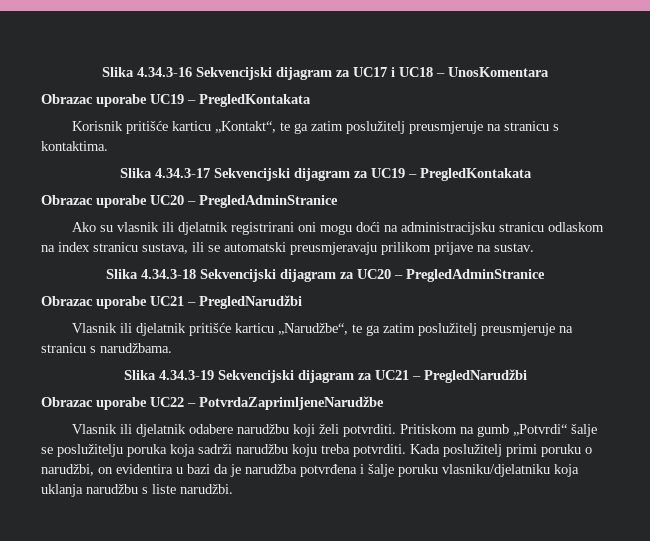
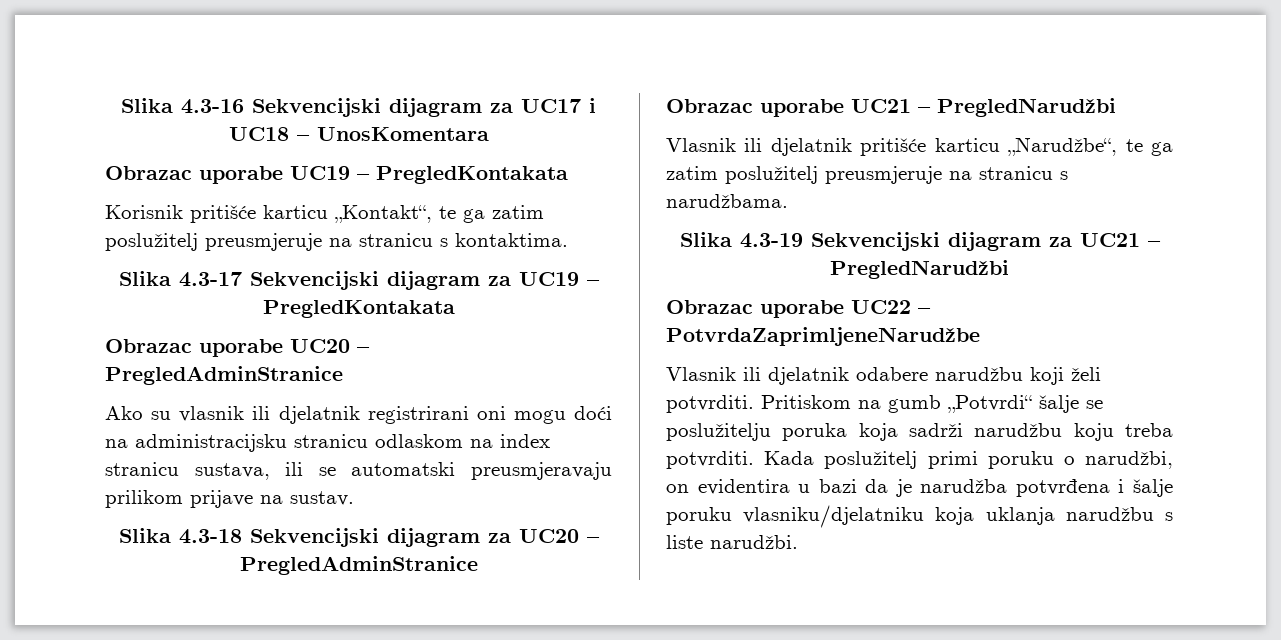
- Slika 4.34.3-16 Sekvencijski dijagram za UC17 i UC18 – UnosKomentara
+ Slika 4.3-16 Sekvencijski dijagram za UC17 i UC18 – UnosKomentara
- Slika 4.34.3-17 Sekvencijski dijagram za UC19 – PregledKontakata
+ Slika 4.3-17 Sekvencijski dijagram za UC19 – PregledKontakata
- Slika 4.34.3-18 Sekvencijski dijagram za UC20 – PregledAdminStranice
+ Slika 4.3-18 Sekvencijski dijagram za UC20 – PregledAdminStranice
- Slika 4.34.3-19 Sekvencijski dijagram za UC21 – PregledNarudžbi
+ Slika 4.3-19 Sekvencijski dijagram za UC21 – PregledNarudžbi

